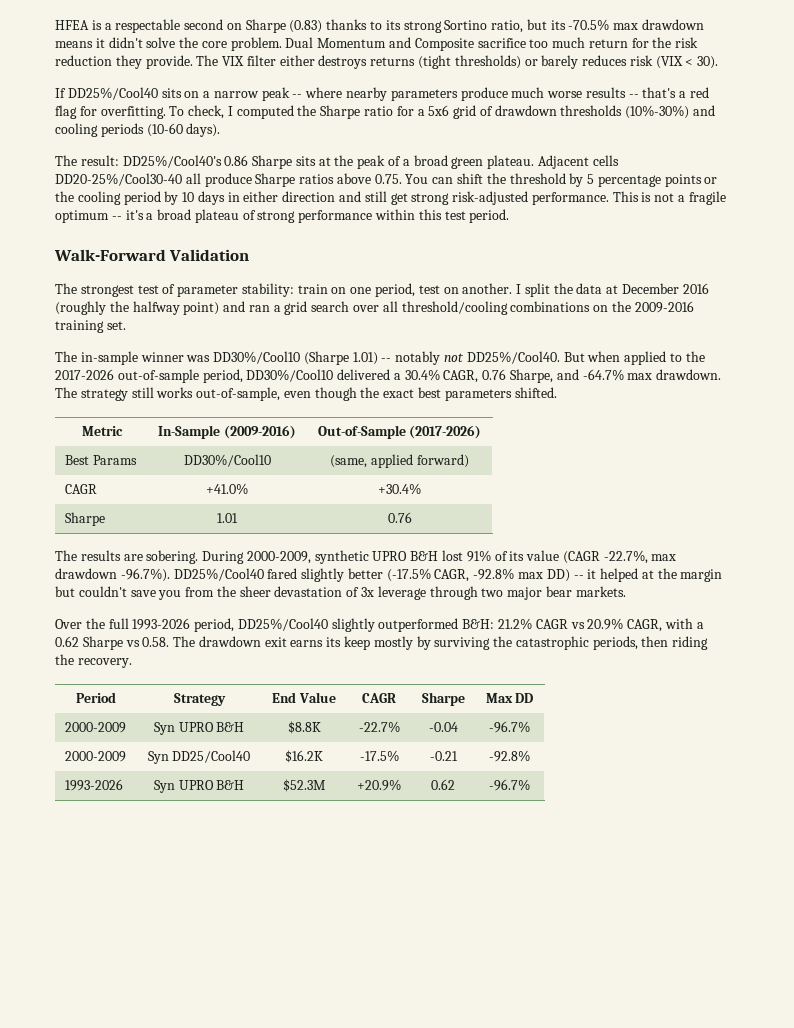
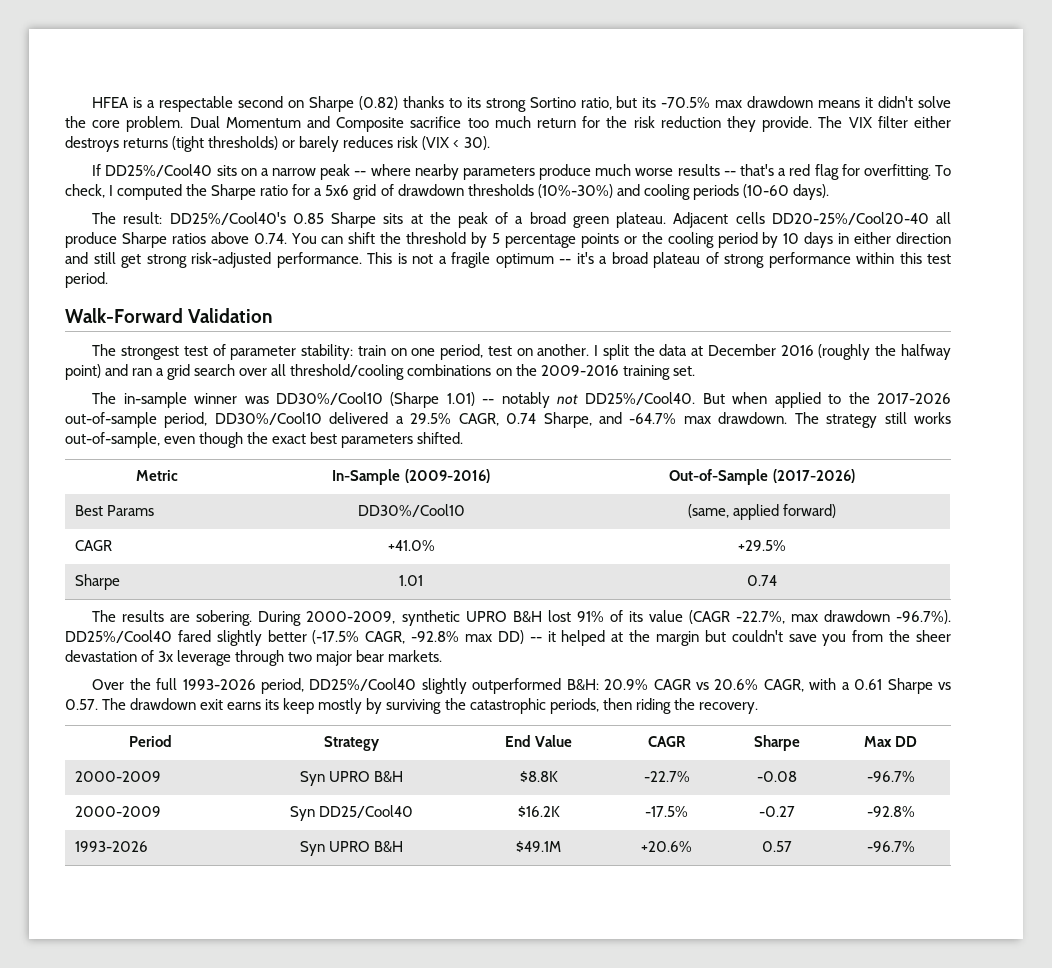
- HFEA is a respectable second on Sharpe (0.83) thanks to its strong Sortino ratio, but its -70.5% max drawdown means it didn't solve the core problem.
+ HFEA is a respectable second on Sharpe (0.82) thanks to its strong Sortino ratio, but its -70.5% max drawdown means it didn't solve the core problem.
- The result: DD25%/Cool40's 0.86 Sharpe sits at the peak of a broad green plateau.
+ The result: DD25%/Cool40's 0.85 Sharpe sits at the peak of a broad green plateau.
- Adjacent cells DD20-25%/Cool30-40 all produce Sharpe ratios above 0.75. You can shift the threshold by 5 percentage points or the cooling period by 10 days in either direction and still get strong risk-adjusted performance.
+ Adjacent cells DD20-25%/Cool20-40 all produce Sharpe ratios above 0.74. You can shift the threshold by 5 percentage points or the cooling period by 10 days in either direction and still get strong risk-adjusted performance.
- But when applied to the 2017-2026 out-of-sample period, DD30%/Cool10 delivered a 30.4% CAGR, 0.76 Sharpe, and -64.7% max drawdown.
+ But when applied to the 2017-2026 out-of-sample period, DD30%/Cool10 delivered a 29.5% CAGR, 0.74 Sharpe, and -64.7% max drawdown.
- CAGR | +41.0% | +30.4%
+ CAGR | +41.0% | +29.5%
- Sharpe | 1.01 | 0.76
+ Sharpe | 1.01 | 0.74
- Over the full 1993-2026 period, DD25%/Cool40 slightly outperformed B&H: 21.2% CAGR vs 20.9% CAGR, with a 0.62 Sharpe vs 0.58. The drawdown exit earns its keep mostly by surviving the catastrophic periods, then riding the recovery.
+ Over the full 1993-2026 period, DD25%/Cool40 slightly outperformed B&H: 20.9% CAGR vs 20.6% CAGR, with a 0.61 Sharpe vs 0.57. The drawdown exit earns its keep mostly by surviving the catastrophic periods, then riding the recovery.
- 2000-2009 | Syn UPRO B&H | $8.8K | -22.7% | -0.04 | -96.7%
+ 2000-2009 | Syn UPRO B&H | $8.8K | -22.7% | -0.08 | -96.7%
- 2000-2009 | Syn DD25/Cool40 | $16.2K | -17.5% | -0.21 | -92.8%
+ 2000-2009 | Syn DD25/Cool40 | $16.2K | -17.5% | -0.27 | -92.8%
- 1993-2026 | Syn UPRO B&H | $52.3M | +20.9% | 0.62 | -96.7%
+ 1993-2026 | Syn UPRO B&H | $49.1M | +20.6% | 0.57 | -96.7%

